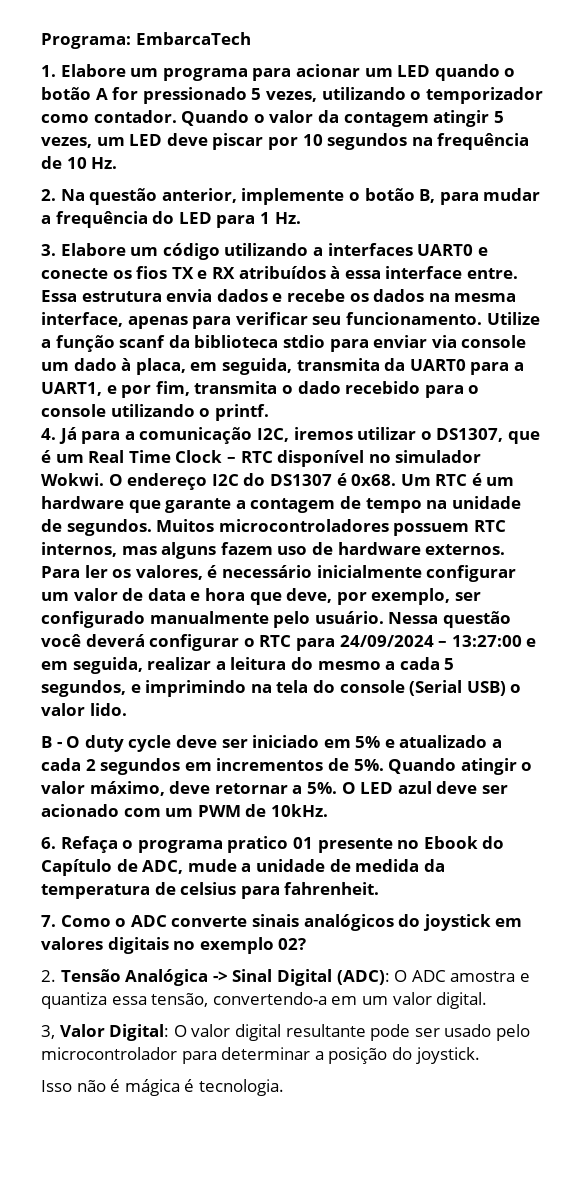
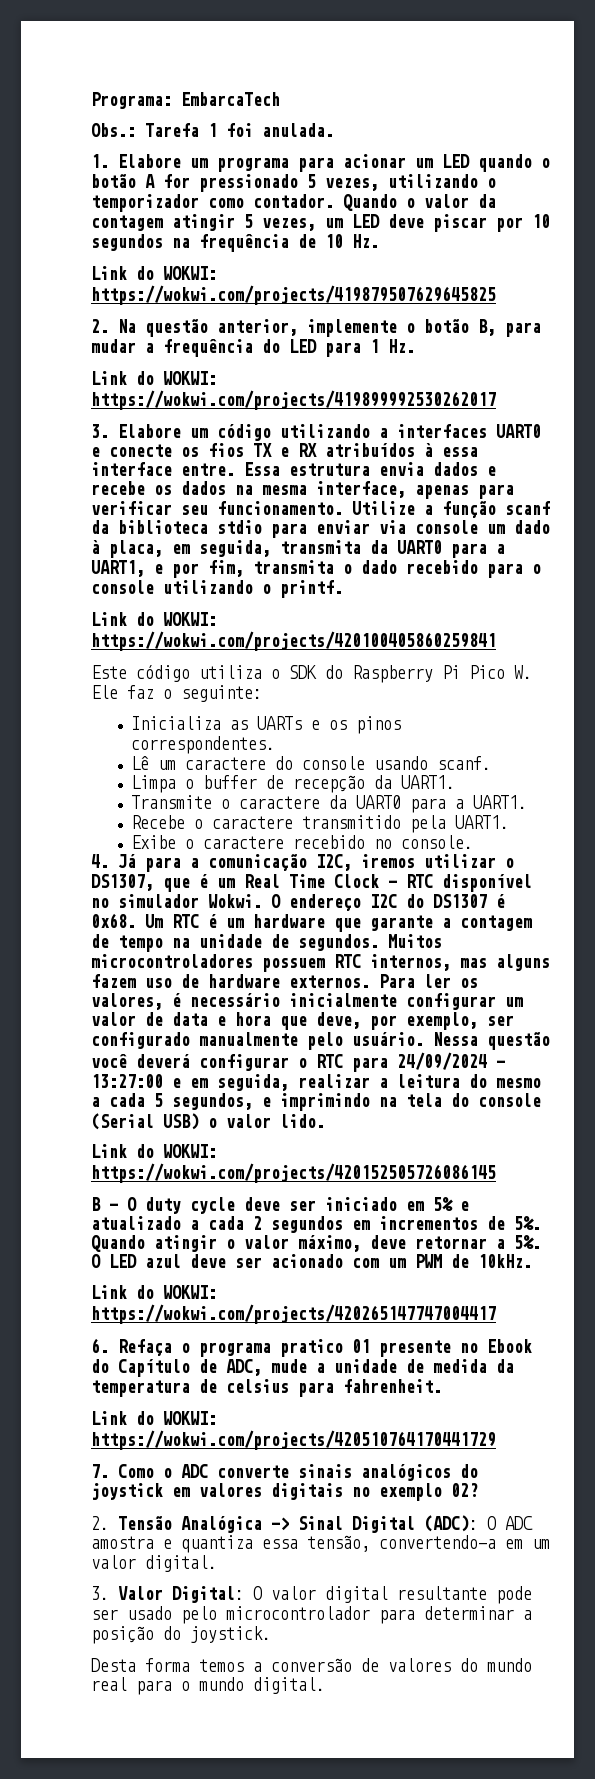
+ Obs.: Tarefa 1 foi anulada.
+ Link do WOKWI: https://wokwi.com/projects/419879507629645825
+ Link do WOKWI: https://wokwi.com/projects/419899992530262017
+ Link do WOKWI: https://wokwi.com/projects/420100405860259841
+ Este código utiliza o SDK do Raspberry Pi Pico W. Ele faz o seguinte:
+ Inicializa as UARTs e os pinos correspondentes.
+ Lê um caractere do console usando scanf.
+ Limpa o buffer de recepção da UART1.
+ Transmite o caractere da UART0 para a UART1.
+ Recebe o caractere transmitido pela UART1.
+ Exibe o caractere recebido no console.
+ Link do WOKWI: https://wokwi.com/projects/420152505726086145
+ Link do WOKWI: https://wokwi.com/projects/420265147747004417
+ Link do WOKWI: https://wokwi.com/projects/420510764170441729
- 3, Valor Digital: O valor digital resultante pode ser usado pelo microcontrolador para determinar a posição do joystick.
+ 3. Valor Digital: O valor digital resultante pode ser usado pelo microcontrolador para determinar a posição do joystick.
- Isso não é mágica é tecnologia.
+ Desta forma temos a conversão de valores do mundo real para o mundo digital.

